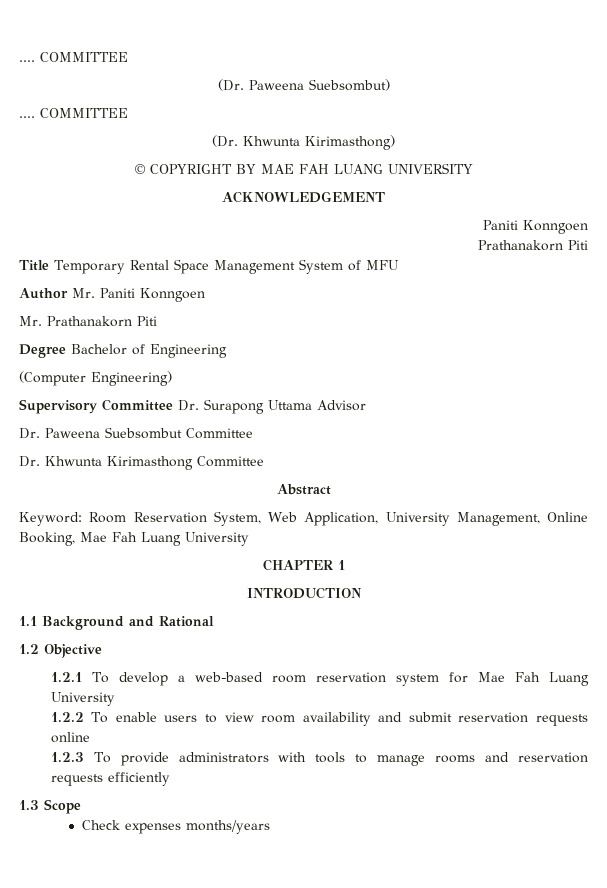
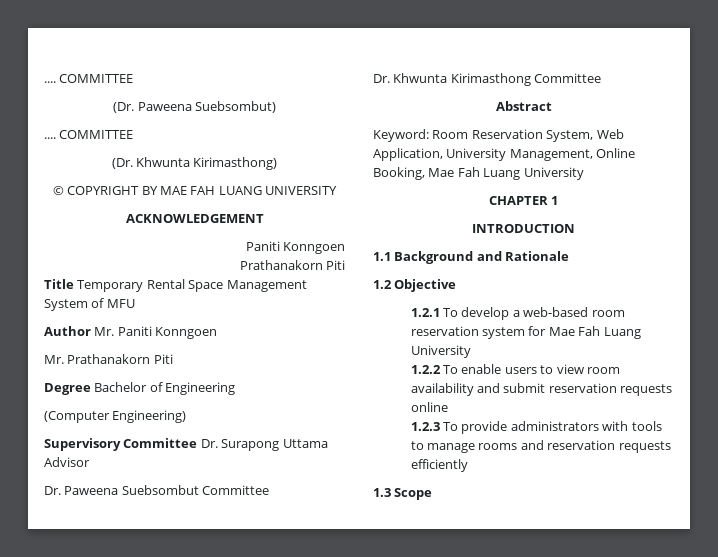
- 1.1 Background and Rational
+ 1.1 Background and Rationale
- Check expenses months/years

